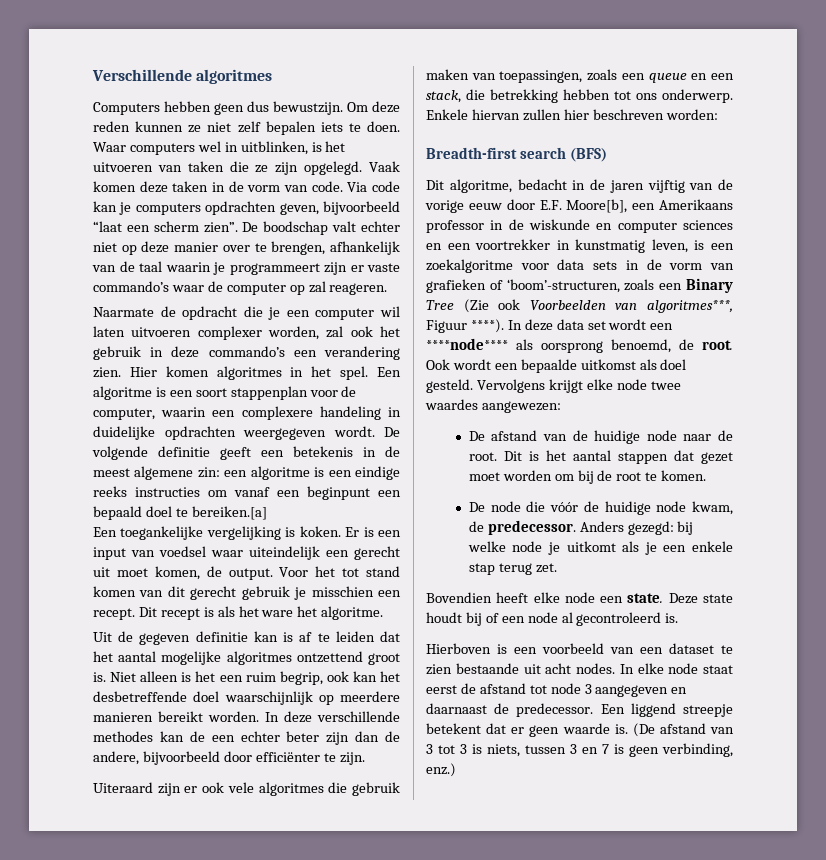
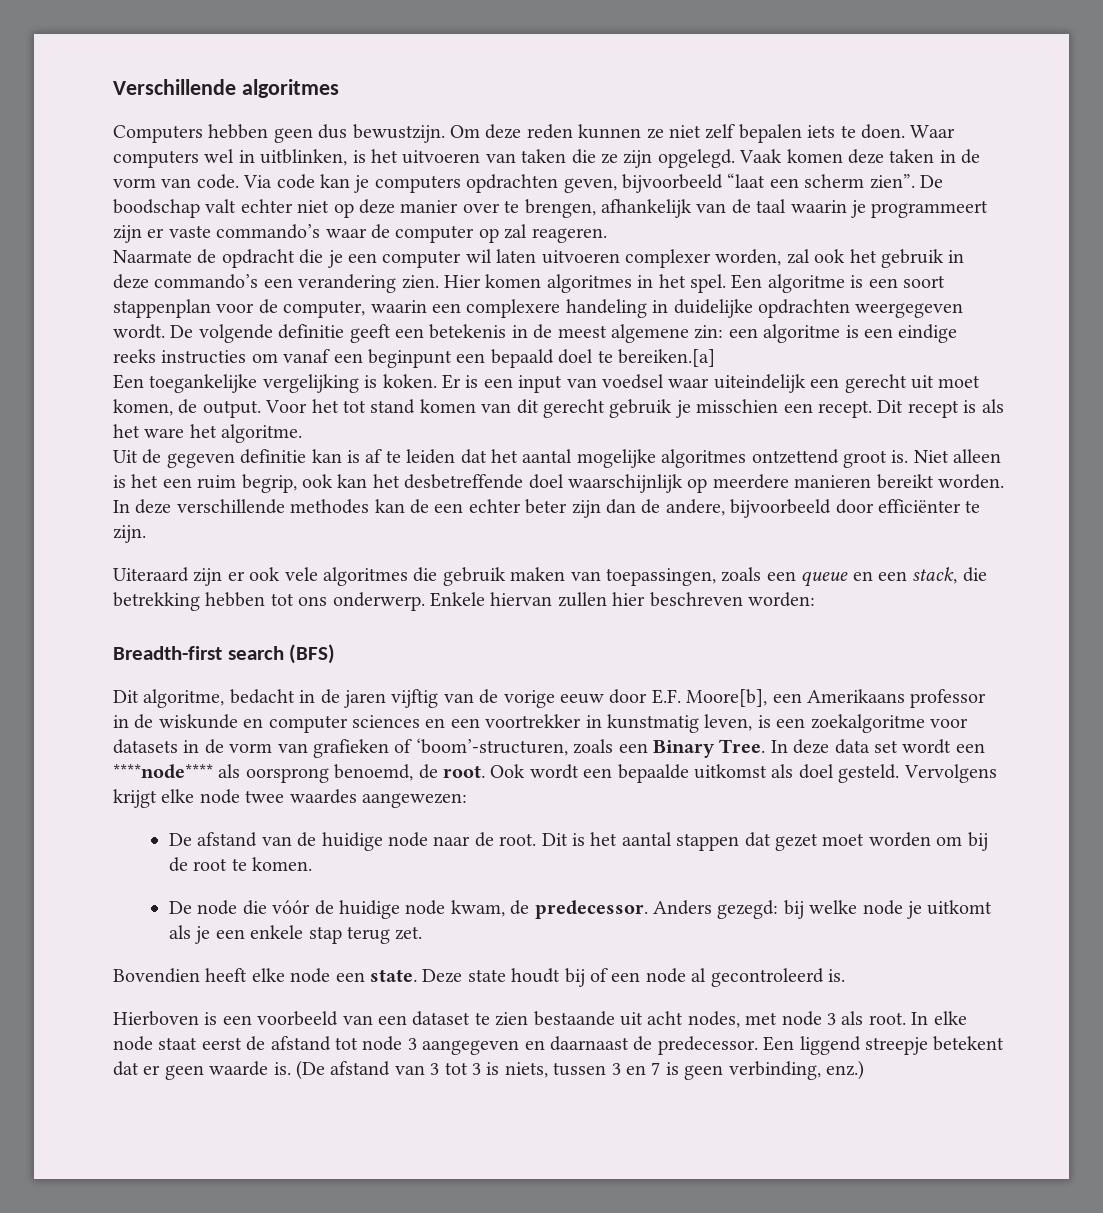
- Dit algoritme, bedacht in de jaren vijftig van de vorige eeuw door E.F. Moore[b], een Amerikaans professor in de wiskunde en computer sciences en een voortrekker in kunstmatig leven, is een zoekalgoritme voor data sets in de vorm van grafieken of ‘boom’-structuren, zoals een Binary Tree (Zie ook Voorbeelden van algoritmes***, Figuur ****).
+ Dit algoritme, bedacht in de jaren vijftig van de vorige eeuw door E.F. Moore[b], een Amerikaans professor in de wiskunde en computer sciences en een voortrekker in kunstmatig leven, is een zoekalgoritme voor datasets in de vorm van grafieken of ‘boom’-structuren, zoals een Binary Tree.
- Hierboven is een voorbeeld van een dataset te zien bestaande uit acht nodes.
+ Hierboven is een voorbeeld van een dataset te zien bestaande uit acht nodes, met node 3 als root.

